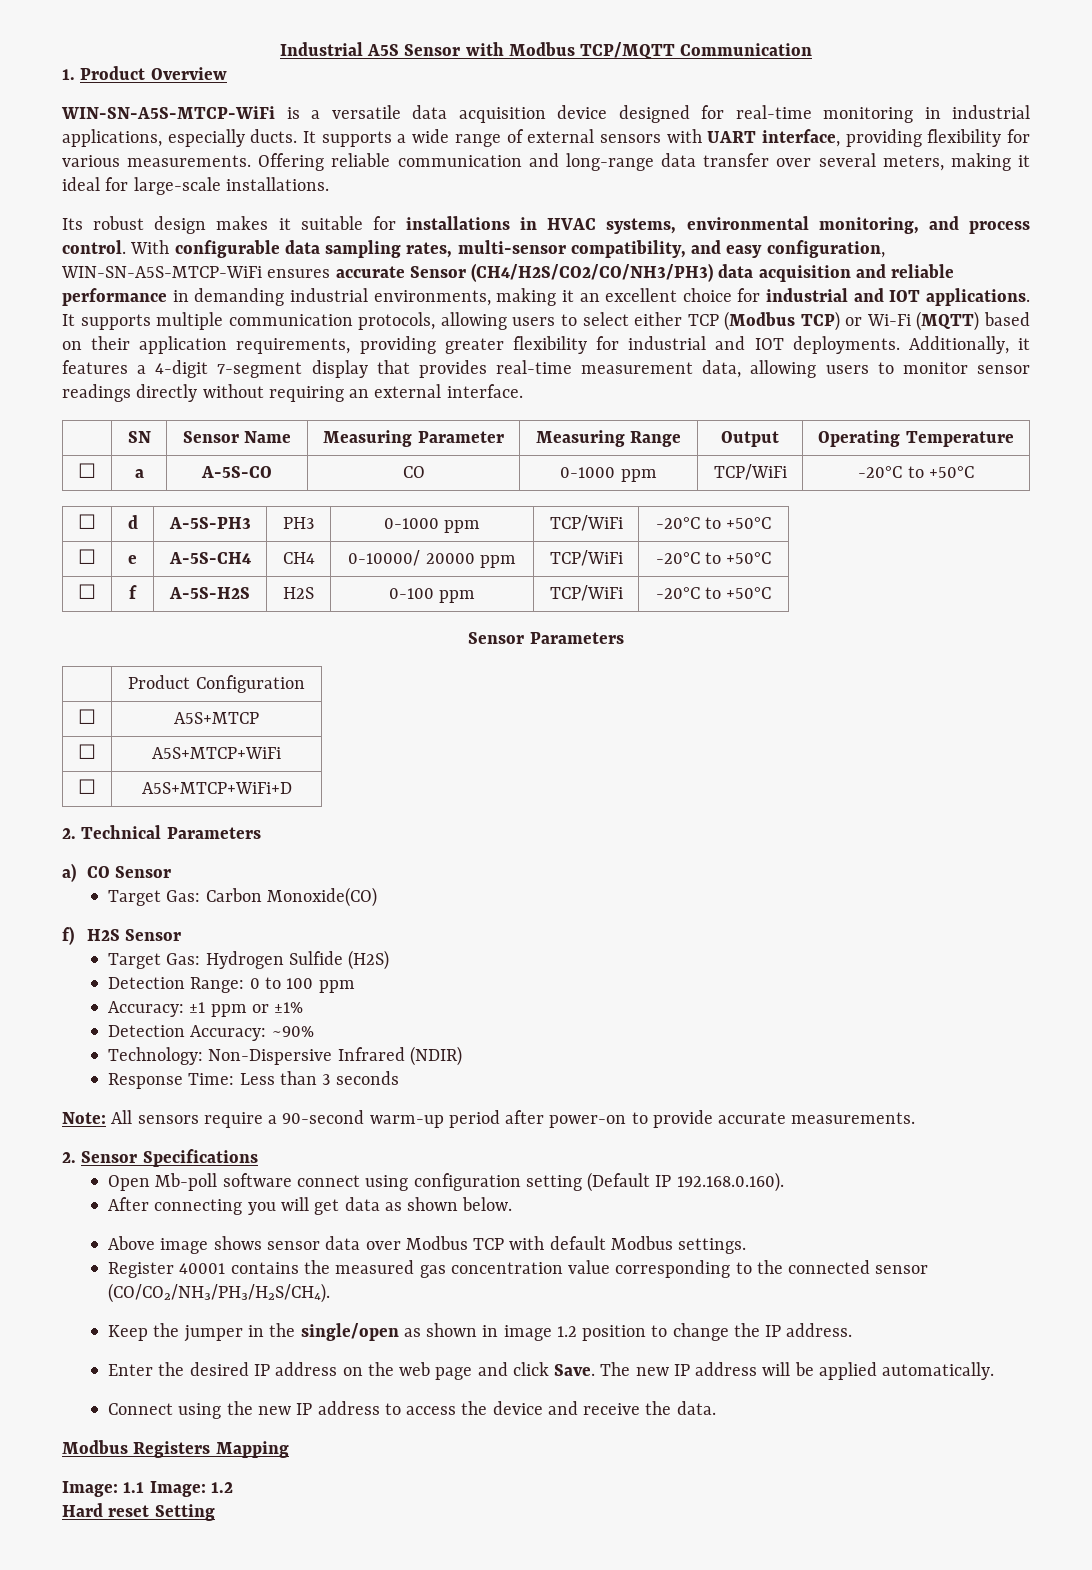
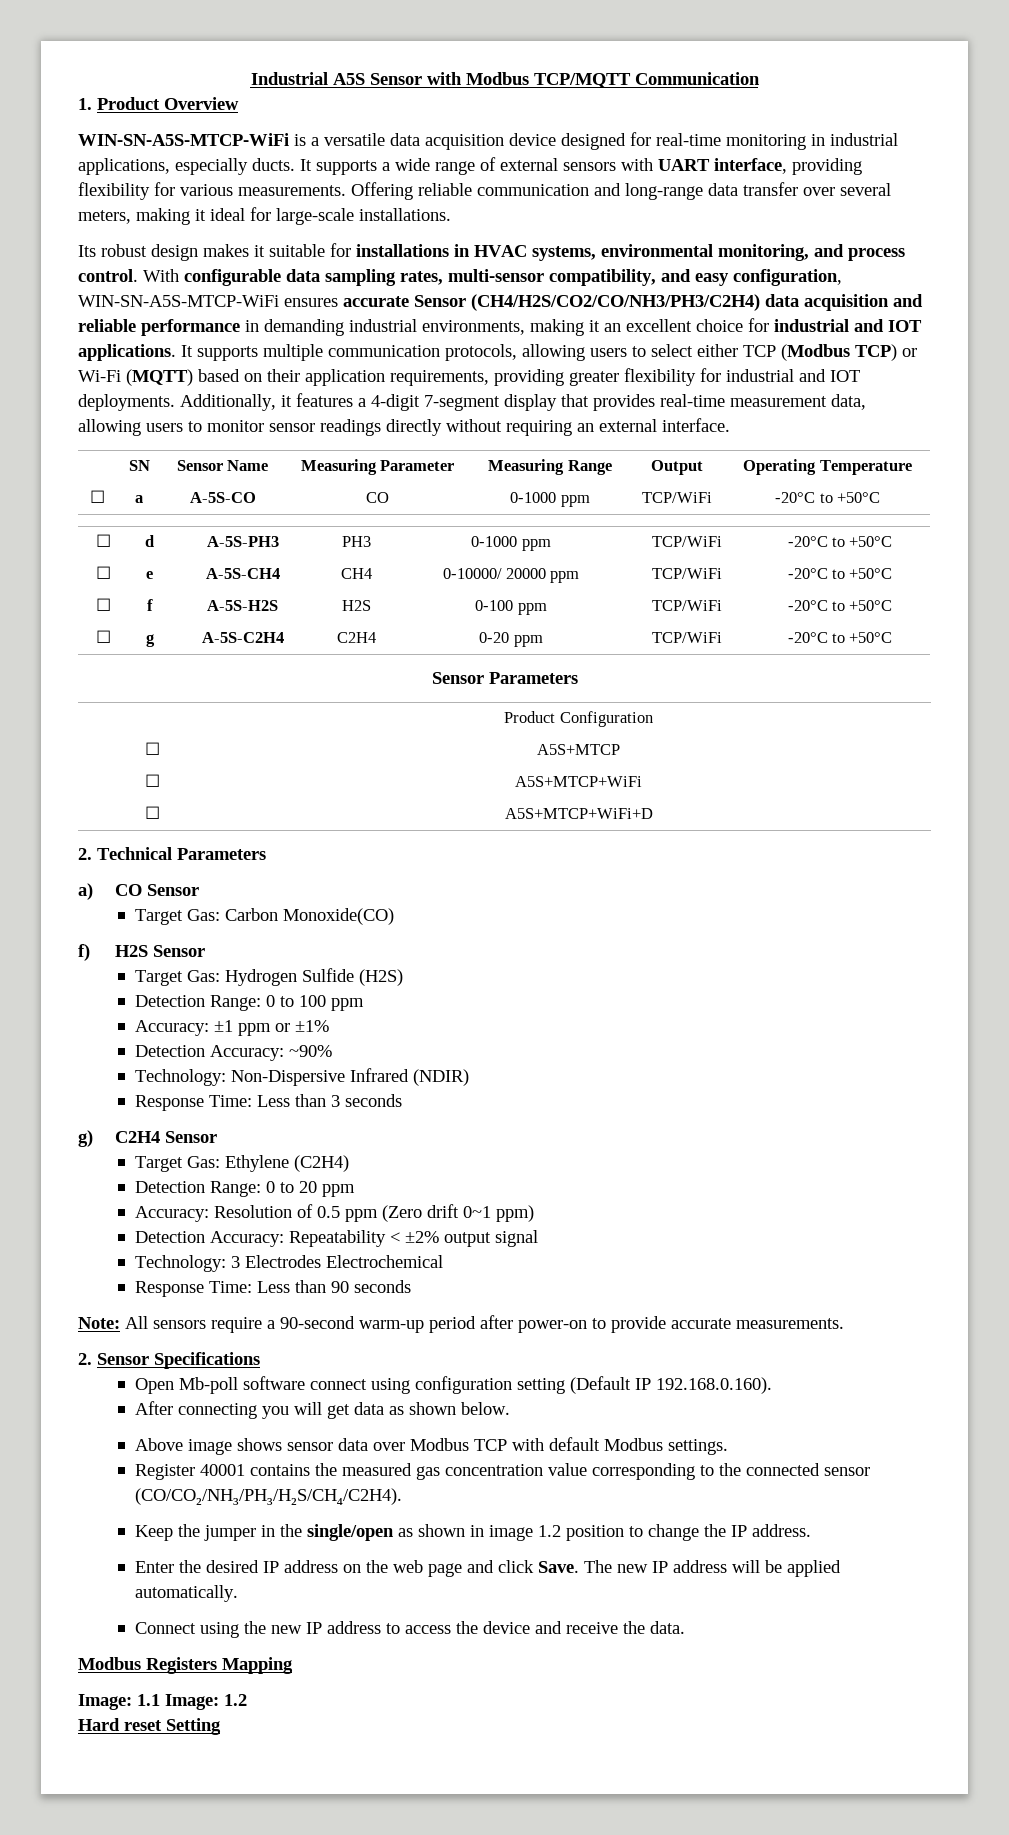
- With configurable data sampling rates, multi-sensor compatibility, and easy configuration, WIN-SN-A5S-MTCP-WiFi ensures accurate Sensor (CH4/H2S/CO2/CO/NH3/PH3) data acquisition and reliable performance in demanding industrial environments, making it an excellent choice for industrial and IOT applications.
+ With configurable data sampling rates, multi-sensor compatibility, and easy configuration, WIN-SN-A5S-MTCP-WiFi ensures accurate Sensor (CH4/H2S/CO2/CO/NH3/PH3/C2H4) data acquisition and reliable performance in demanding industrial environments, making it an excellent choice for industrial and IOT applications.
+ ☐ | g | A-5S-C2H4 | C2H4 | 0-20 ppm | TCP/WiFi | -20°C to +50°C
+ g) C2H4 Sensor
+ Target Gas: Ethylene (C2H4)
+ Detection Range: 0 to 20 ppm
+ Accuracy: Resolution of 0.5 ppm (Zero drift 0~1 ppm)
+ Detection Accuracy: Repeatability < ±2% output signal
+ Technology: 3 Electrodes Electrochemical
+ Response Time: Less than 90 seconds
- Register 40001 contains the measured gas concentration value corresponding to the connected sensor (CO/CO₂/NH₃/PH₃/H₂S/CH₄).
+ Register 40001 contains the measured gas concentration value corresponding to the connected sensor (CO/CO₂/NH₃/PH₃/H₂S/CH₄/C2H4).

